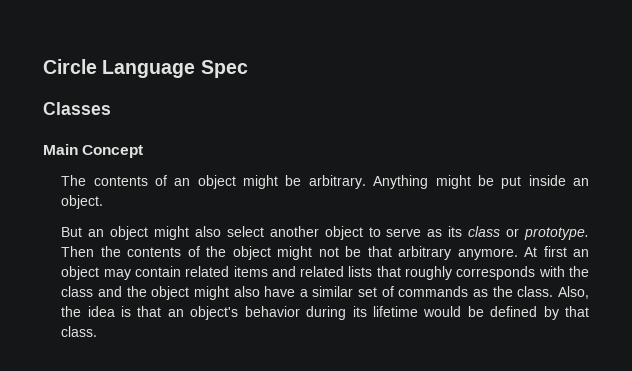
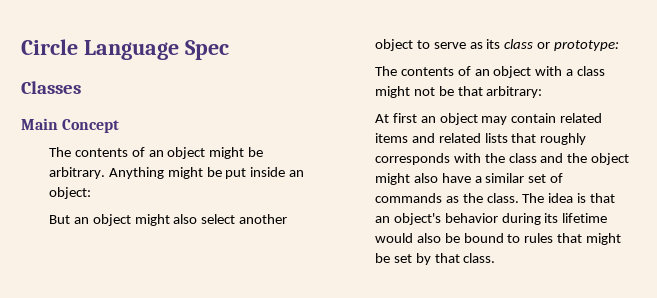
- Anything might be put inside an object.
+ Anything might be put inside an object:
- But an object might also select another object to serve as its class or prototype. Then the contents of the object might not be that arbitrary anymore. At first an object may contain related items and related lists that roughly corresponds with the class and the object might also have a similar set of commands as the class.
+ But an object might also select another object to serve as its class or prototype:
+ The contents of an object with a class might not be that arbitrary:
+ At first an object may contain related items and related lists that roughly corresponds with the class and the object might also have a similar set of commands as the class.
- Also, the idea is that an object's behavior during its lifetime would be defined by that class.
+ The idea is that an object's behavior during its lifetime would also be bound to rules that might be set by that class.

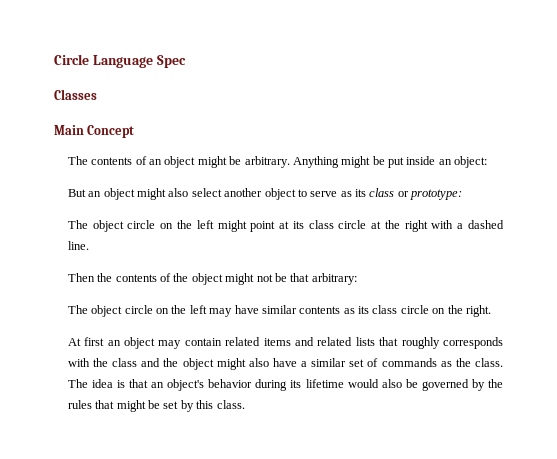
- The contents of an object with a class might not be that arbitrary:
+ The object circle on the left might point at its class circle at the right with a dashed line.
+ Then the contents of the object might not be that arbitrary:
+ The object circle on the left may have similar contents as its class circle on the right.
- The idea is that an object's behavior during its lifetime would also be bound to rules that might be set by that class.
+ The idea is that an object's behavior during its lifetime would also be governed by the rules that might be set by this class.

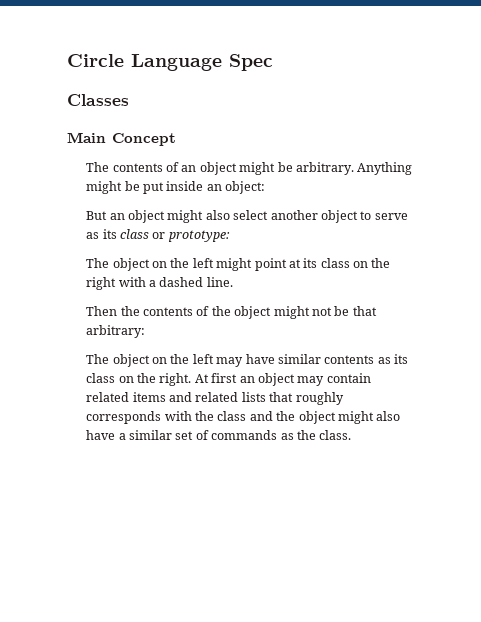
- The object circle on the left might point at its class circle at the right with a dashed line.
+ The object on the left might point at its class on the right with a dashed line.
- The object circle on the left may have similar contents as its class circle on the right.
- At first an object may contain related items and related lists that roughly corresponds with the class and the object might also have a similar set of commands as the class. The idea is that an object's behavior during its lifetime would also be governed by the rules that might be set by this class.
+ The object on the left may have similar contents as its class on the right. At first an object may contain related items and related lists that roughly corresponds with the class and the object might also have a similar set of commands as the class.

